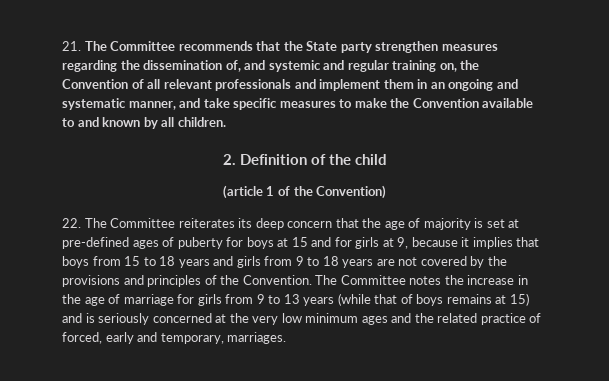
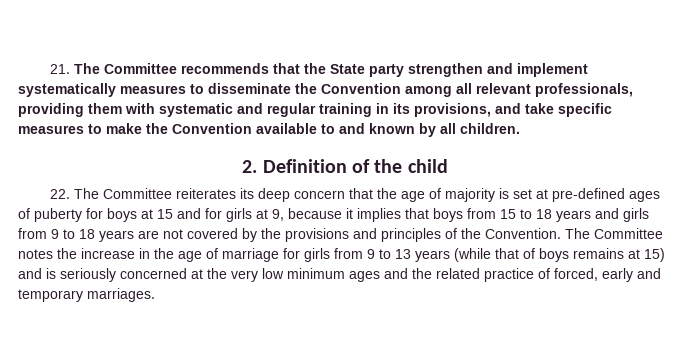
- 21. The Committee recommends that the State party strengthen measures regarding the dissemination of, and systemic and regular training on, the Convention of all relevant professionals and implement them in an ongoing and systematic manner, and take specific measures to make the Convention available to and known by all children.
+ 21. The Committee recommends that the State party strengthen and implement systematically measures to disseminate the Convention among all relevant professionals, providing them with systematic and regular training in its provisions, and take specific measures to make the Convention available to and known by all children.
- (article 1 of the Convention)
- The Committee notes the increase in the age of marriage for girls from 9 to 13 years (while that of boys remains at 15) and is seriously concerned at the very low minimum ages and the related practice of forced, early and temporary, marriages.
+ The Committee notes the increase in the age of marriage for girls from 9 to 13 years (while that of boys remains at 15) and is seriously concerned at the very low minimum ages and the related practice of forced, early and temporary marriages.

